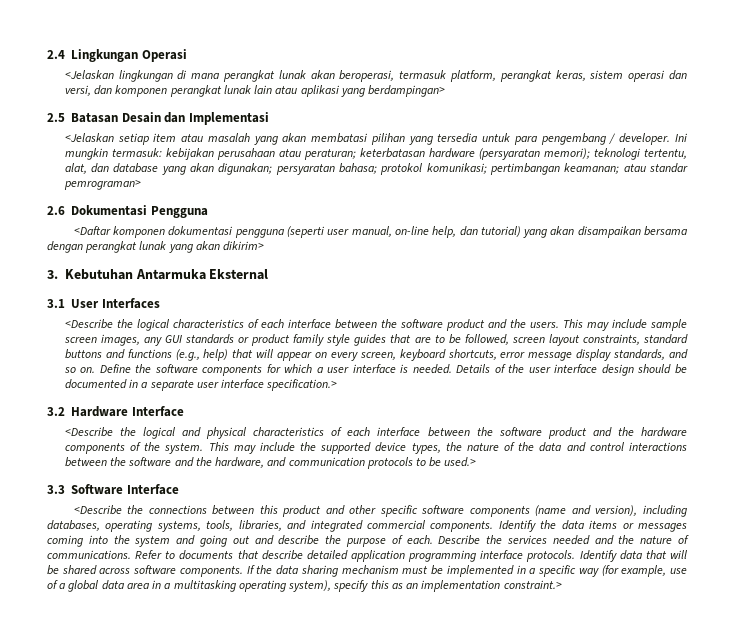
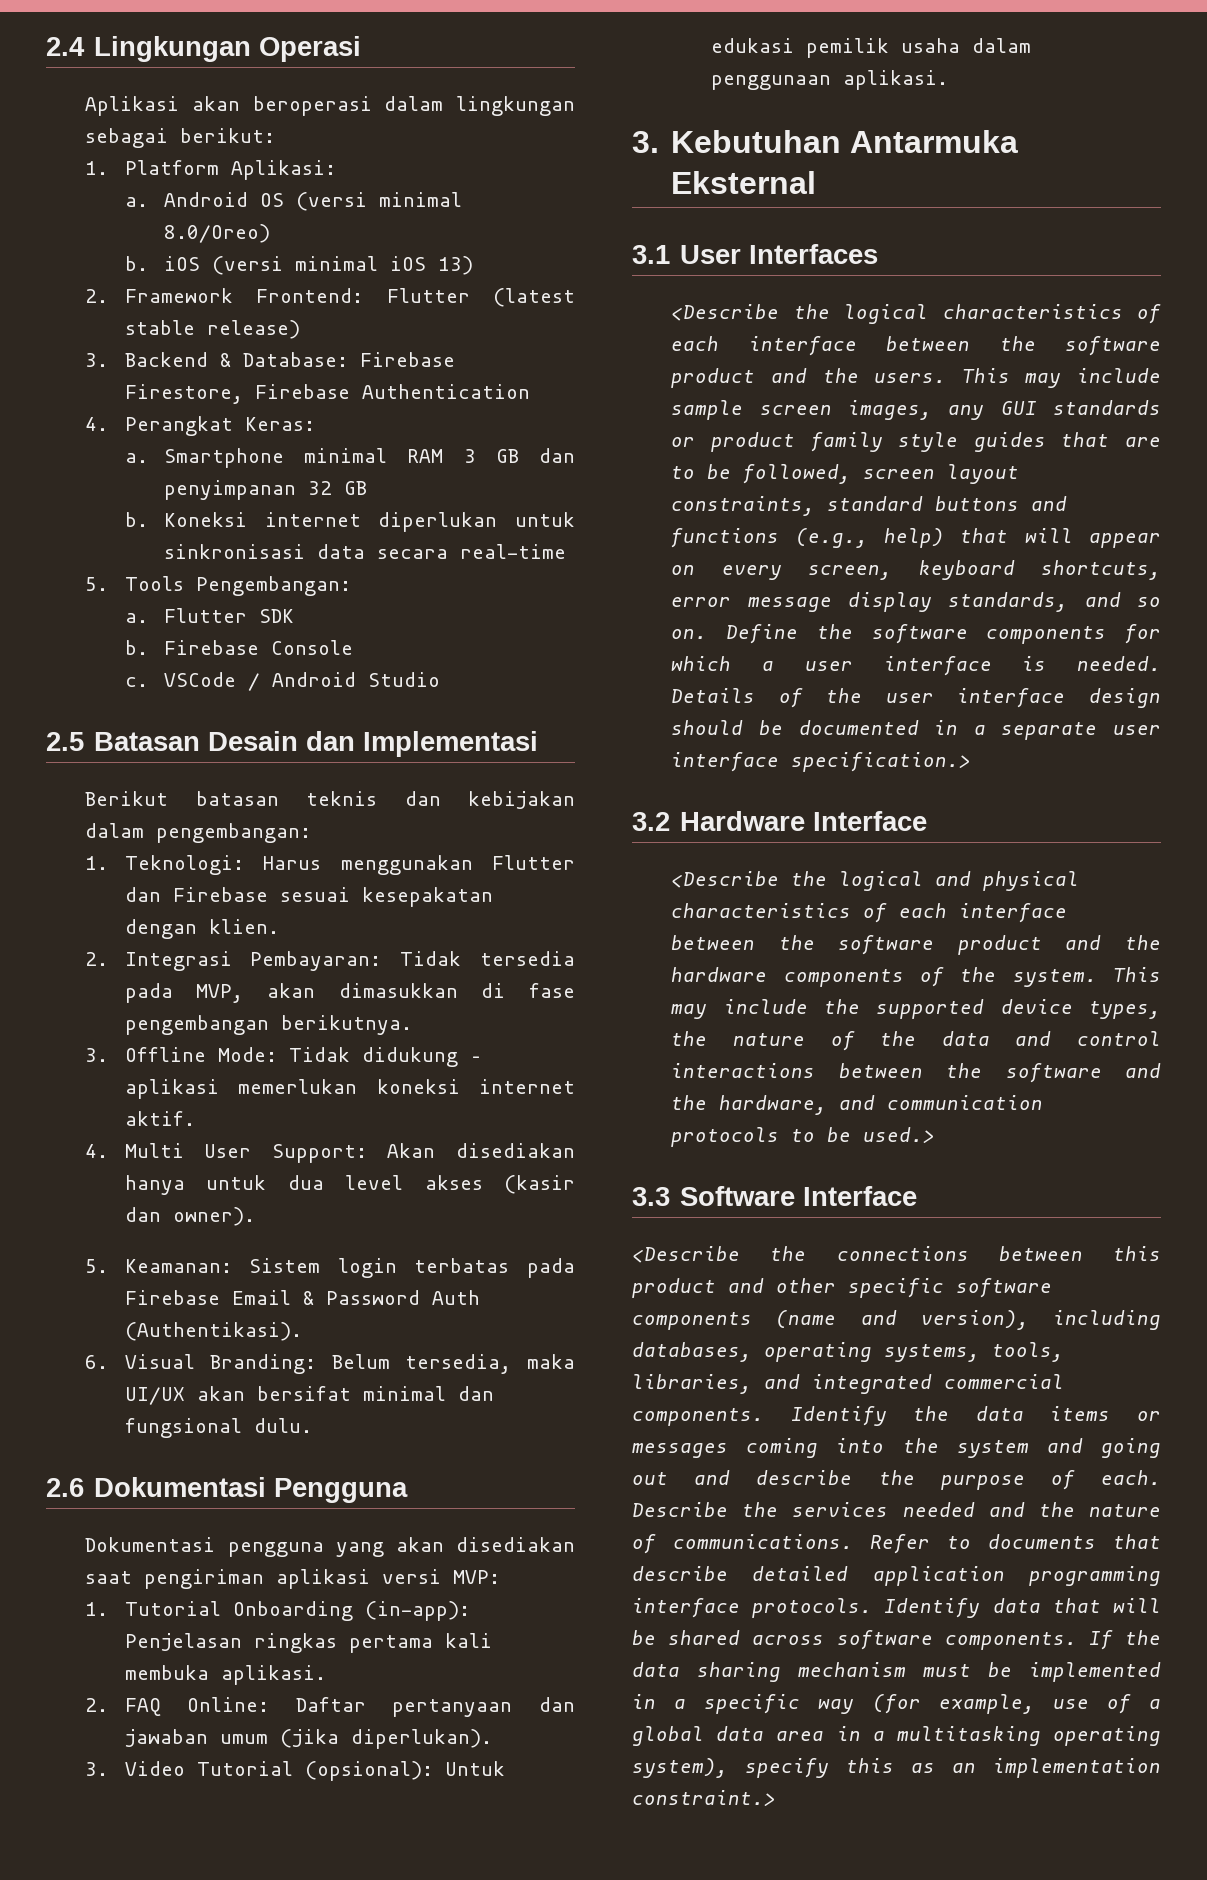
- <Jelaskan lingkungan di mana perangkat lunak akan beroperasi, termasuk platform, perangkat keras, sistem operasi dan versi, dan komponen perangkat lunak lain atau aplikasi yang berdampingan>
+ Aplikasi akan beroperasi dalam lingkungan sebagai berikut:
+ 1. Platform Aplikasi:
+ a. Android OS (versi minimal 8.0/Oreo)
+ b. iOS (versi minimal iOS 13)
+ 2. Framework Frontend: Flutter (latest stable release)
+ 3. Backend & Database: Firebase Firestore, Firebase Authentication
+ 4. Perangkat Keras:
+ a. Smartphone minimal RAM 3 GB dan penyimpanan 32 GB
+ b. Koneksi internet diperlukan untuk sinkronisasi data secara real-time
+ 5. Tools Pengembangan:
+ a. Flutter SDK
+ b. Firebase Console
+ c. VSCode / Android Studio
- <Jelaskan setiap item atau masalah yang akan membatasi pilihan yang tersedia untuk para pengembang / developer. Ini mungkin termasuk: kebijakan perusahaan atau peraturan; keterbatasan hardware (persyaratan memori); teknologi tertentu, alat, dan database yang akan digunakan; persyaratan bahasa; protokol komunikasi; pertimbangan keamanan; atau standar pemrograman>
+ Berikut batasan teknis dan kebijakan dalam pengembangan:
+ 1. Teknologi: Harus menggunakan Flutter dan Firebase sesuai kesepakatan dengan klien.
+ 2. Integrasi Pembayaran: Tidak tersedia pada MVP, akan dimasukkan di fase pengembangan berikutnya.
+ 3. Offline Mode: Tidak didukung – aplikasi memerlukan koneksi internet aktif.
+ 4. Multi User Support: Akan disediakan hanya untuk dua level akses (kasir dan owner).
+ 5. Keamanan: Sistem login terbatas pada Firebase Email & Password Auth (Authentikasi).
+ 6. Visual Branding: Belum tersedia, maka UI/UX akan bersifat minimal dan fungsional dulu.
  2.6 Dokumentasi Pengguna
- <Daftar komponen dokumentasi pengguna (seperti user manual, on-line help, dan tutorial) yang akan disampaikan bersama dengan perangkat lunak yang akan dikirim>
+ Dokumentasi pengguna yang akan disediakan saat pengiriman aplikasi versi MVP:
+ 1. Tutorial Onboarding (in-app): Penjelasan ringkas pertama kali membuka aplikasi.
+ 2. FAQ Online: Daftar pertanyaan dan jawaban umum (jika diperlukan).
+ 3. Video Tutorial (opsional): Untuk edukasi pemilik usaha dalam penggunaan aplikasi.

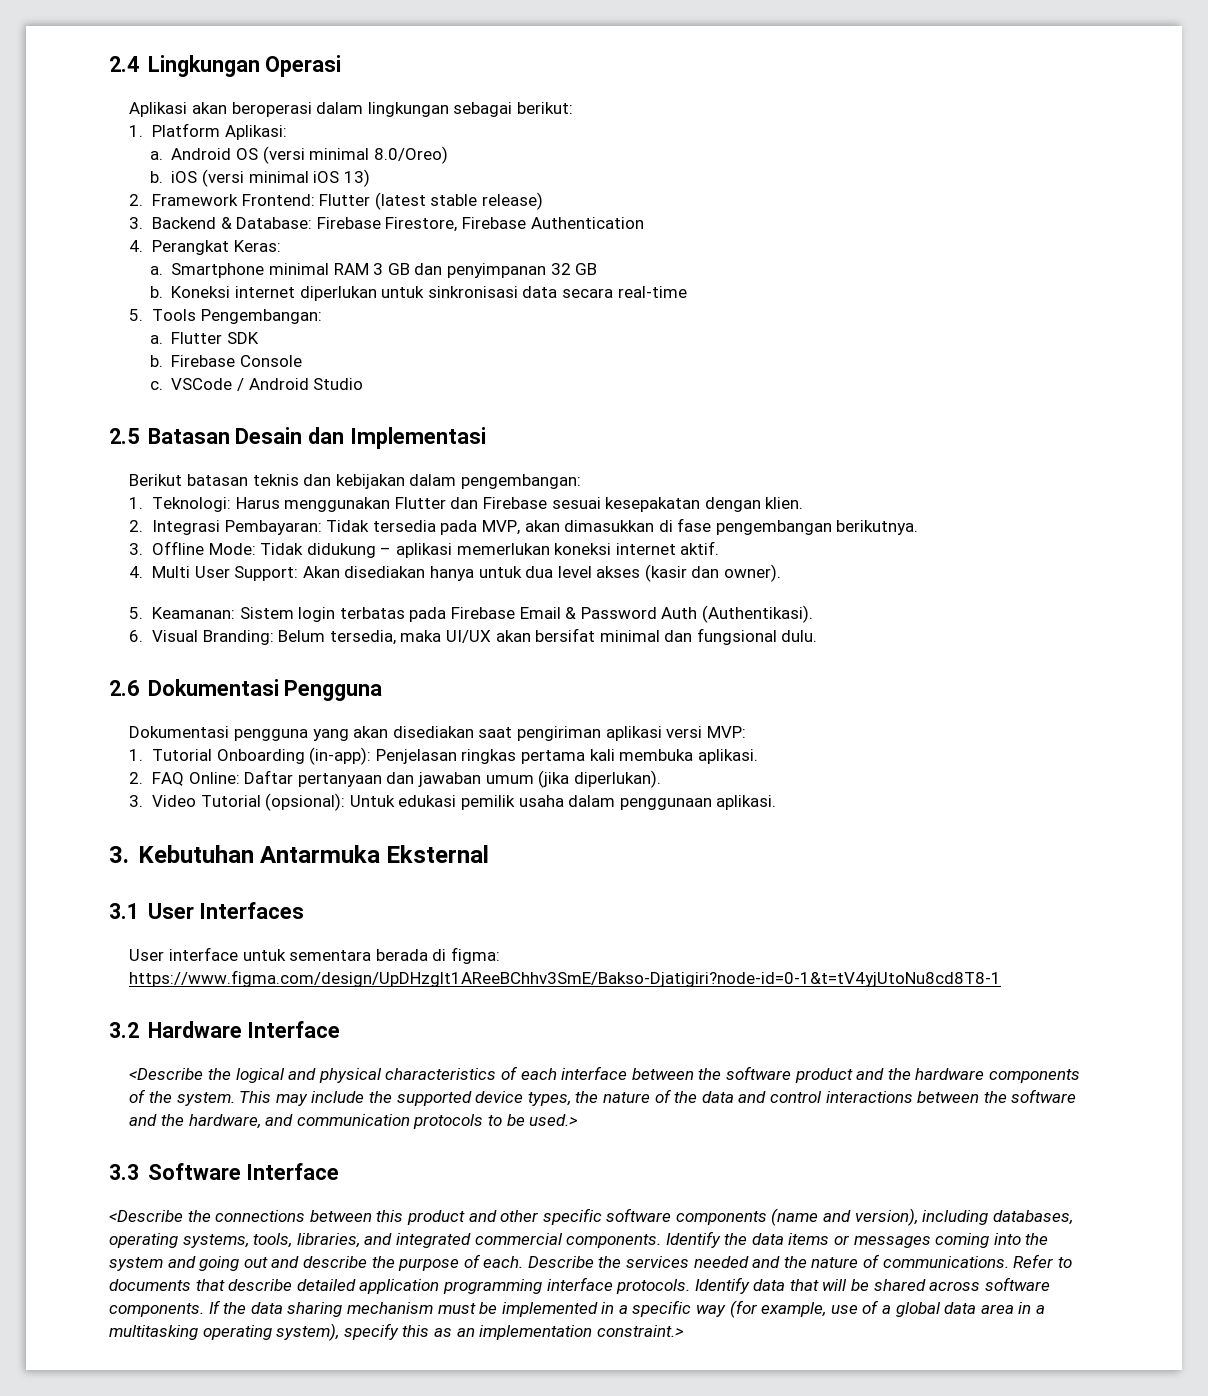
- <Describe the logical characteristics of each interface between the software product and the users. This may include sample screen images, any GUI standards or product family style guides that are to be followed, screen layout constraints, standard buttons and functions (e.g., help) that will appear on every screen, keyboard shortcuts, error message display standards, and so on. Define the software components for which a user interface is needed. Details of the user interface design should be documented in a separate user interface specification.>
+ User interface untuk sementara berada di figma: https://www.figma.com/design/UpDHzglt1AReeBChhv3SmE/Bakso-Djatigiri?node-id=0-1&t=tV4yjUtoNu8cd8T8-1

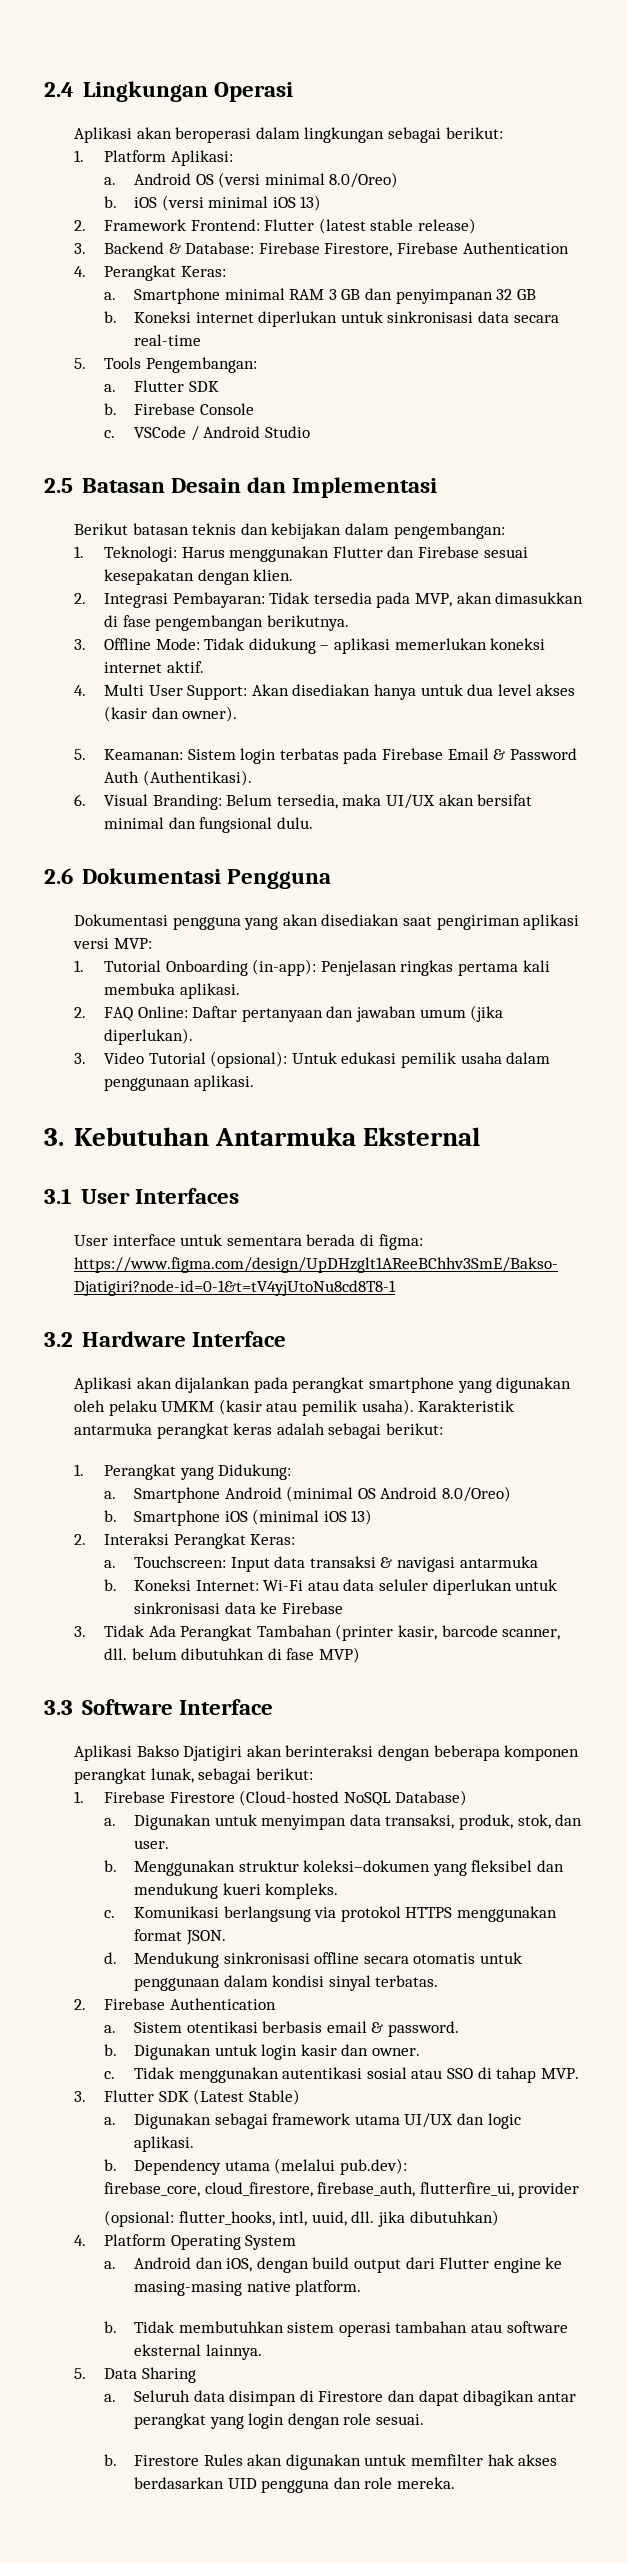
- <Describe the logical and physical characteristics of each interface between the software product and the hardware components of the system. This may include the supported device types, the nature of the data and control interactions between the software and the hardware, and communication protocols to be used.>
+ Aplikasi akan dijalankan pada perangkat smartphone yang digunakan oleh pelaku UMKM (kasir atau pemilik usaha). Karakteristik antarmuka perangkat keras adalah sebagai berikut:
+ 1. Perangkat yang Didukung:
+ a. Smartphone Android (minimal OS Android 8.0/Oreo)
+ b. Smartphone iOS (minimal iOS 13)
+ 2. Interaksi Perangkat Keras:
+ a. Touchscreen: Input data transaksi & navigasi antarmuka
+ b. Koneksi Internet: Wi-Fi atau data seluler diperlukan untuk sinkronisasi data ke Firebase
+ 3. Tidak Ada Perangkat Tambahan (printer kasir, barcode scanner, dll. belum dibutuhkan di fase MVP)
  3.3 Software Interface
- <Describe the connections between this product and other specific software components (name and version), including databases, operating systems, tools, libraries, and integrated commercial components. Identify the data items or messages coming into the system and going out and describe the purpose of each. Describe the services needed and the nature of communications. Refer to documents that describe detailed application programming interface protocols. Identify data that will be shared across software components. If the data sharing mechanism must be implemented in a specific way (for example, use of a global data area in a multitasking operating system), specify this as an implementation constraint.>
+ Aplikasi Bakso Djatigiri akan berinteraksi dengan beberapa komponen perangkat lunak, sebagai berikut:
+ 1. Firebase Firestore (Cloud-hosted NoSQL Database)
+ a. Digunakan untuk menyimpan data transaksi, produk, stok, dan user.
+ b. Menggunakan struktur koleksi–dokumen yang fleksibel dan mendukung kueri kompleks.
+ c. Komunikasi berlangsung via protokol HTTPS menggunakan format JSON.
+ d. Mendukung sinkronisasi offline secara otomatis untuk penggunaan dalam kondisi sinyal terbatas.
+ 2. Firebase Authentication
+ a. Sistem otentikasi berbasis email & password.
+ b. Digunakan untuk login kasir dan owner.
+ c. Tidak menggunakan autentikasi sosial atau SSO di tahap MVP.
+ 3. Flutter SDK (Latest Stable)
+ a. Digunakan sebagai framework utama UI/UX dan logic aplikasi.
+ b. Dependency utama (melalui pub.dev):
+ firebase_core, cloud_firestore, firebase_auth, flutterfire_ui, provider
+ (opsional: flutter_hooks, intl, uuid, dll. jika dibutuhkan)
+ 4. Platform Operating System
+ a. Android dan iOS, dengan build output dari Flutter engine ke masing-masing native platform.
+ b. Tidak membutuhkan sistem operasi tambahan atau software eksternal lainnya.
+ 5. Data Sharing
+ a. Seluruh data disimpan di Firestore dan dapat dibagikan antar perangkat yang login dengan role sesuai.
+ b. Firestore Rules akan digunakan untuk memfilter hak akses berdasarkan UID pengguna dan role mereka.

